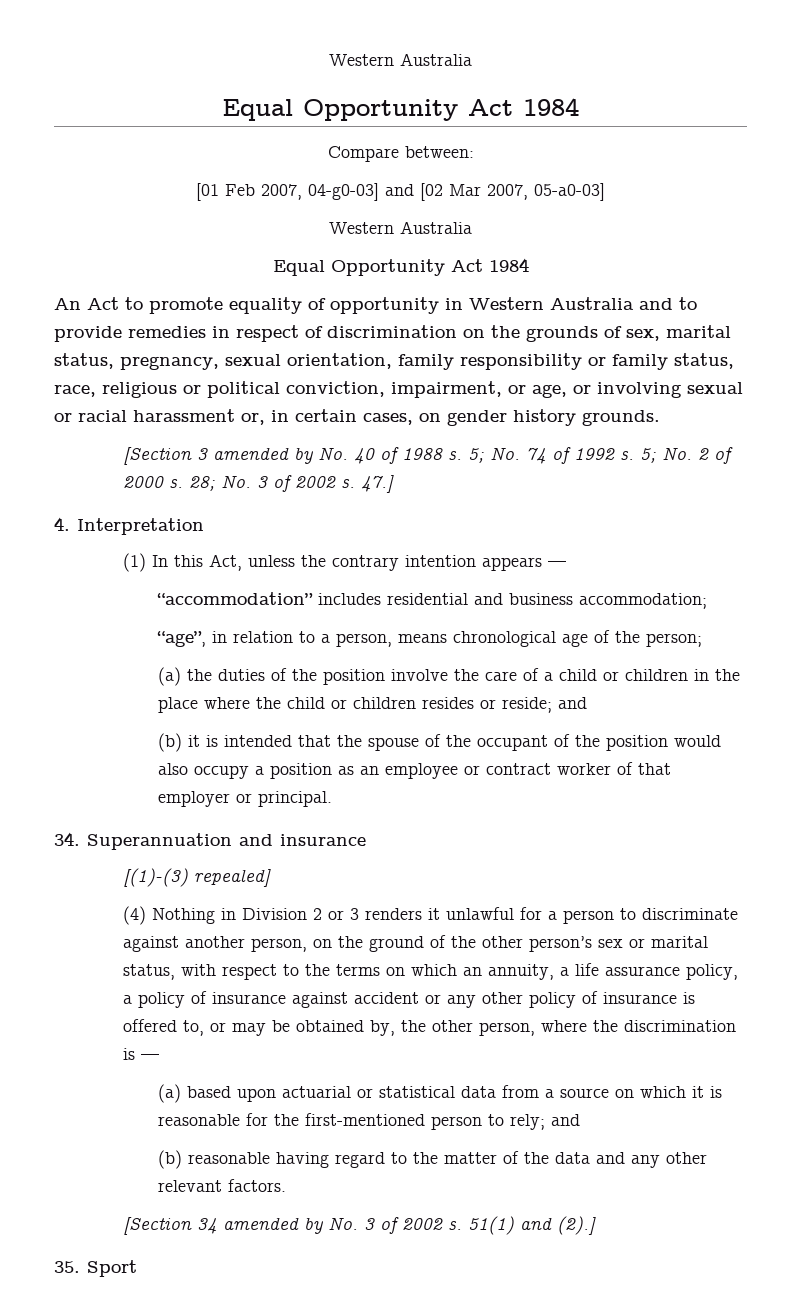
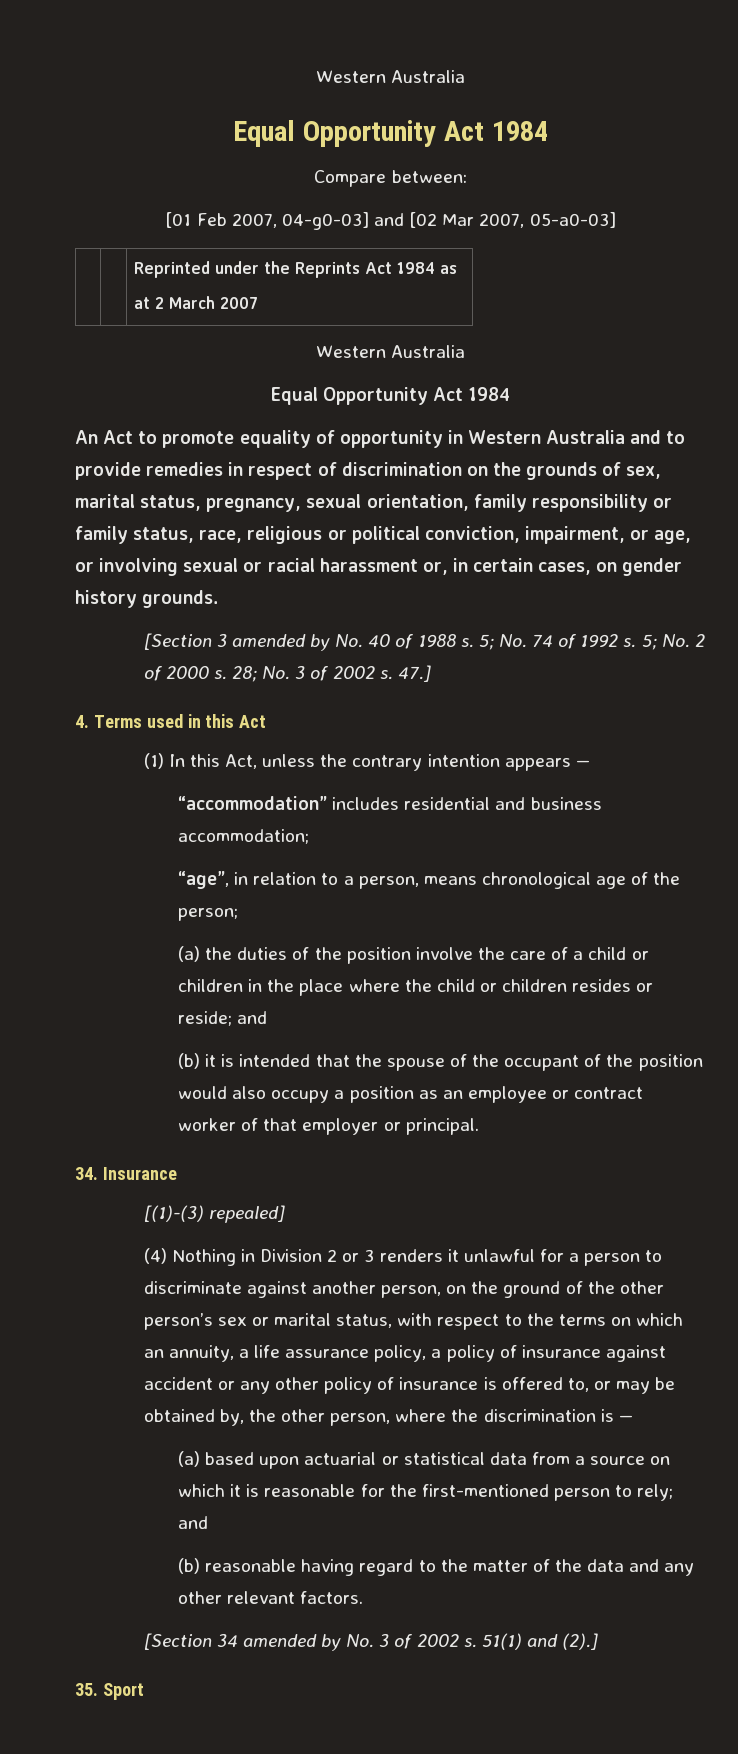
+ | | Reprinted under the Reprints Act 1984 as
+ at 2 March 2007
- 4. Interpretation
+ 4. Terms used in this Act
- 34. Superannuation and insurance
+ 34. Insurance

